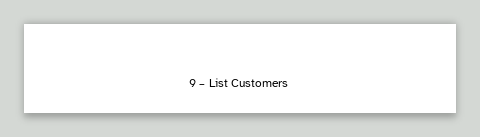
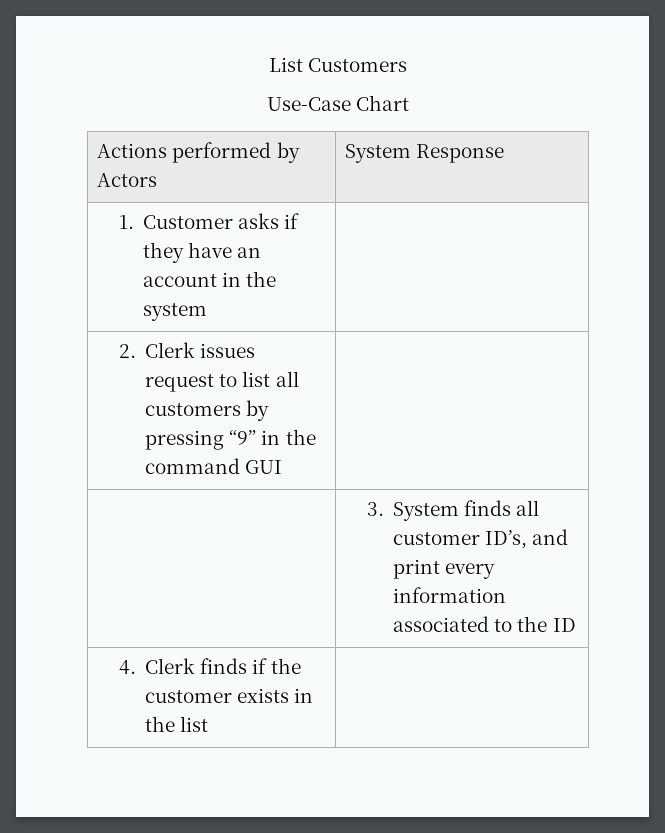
- 9 – List Customers
+ List Customers
+ Use-Case Chart
+ Actions performed by Actors | System Response
+ 1. Customer asks if they have an account in the system |
+ 2. Clerk issues request to list all customers by pressing “9” in the command GUI |
+ | 3. System finds all customer ID’s, and print every information associated to the ID
+ 4. Clerk finds if the customer exists in the list |

